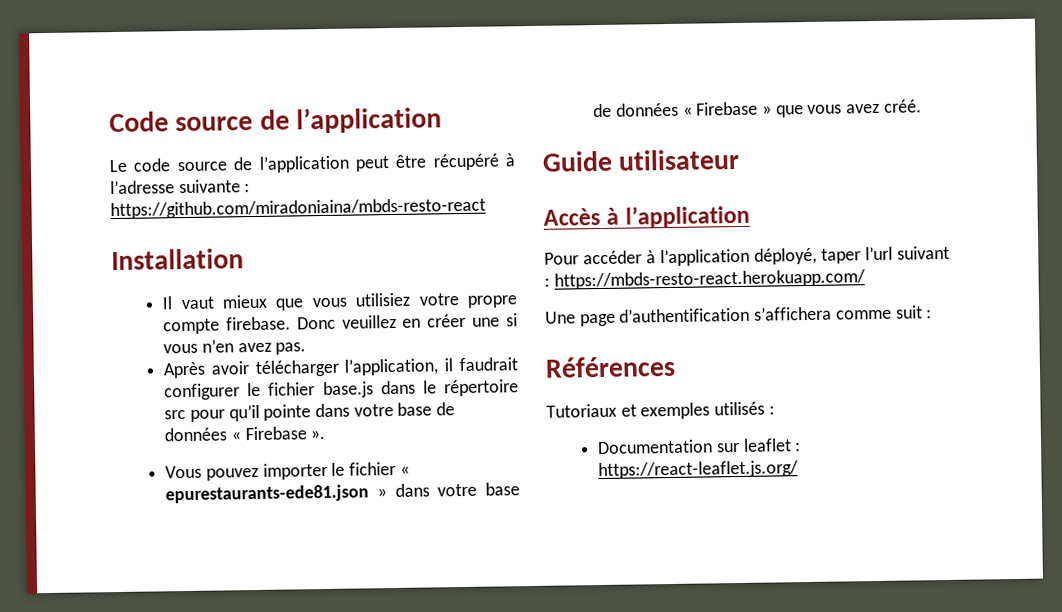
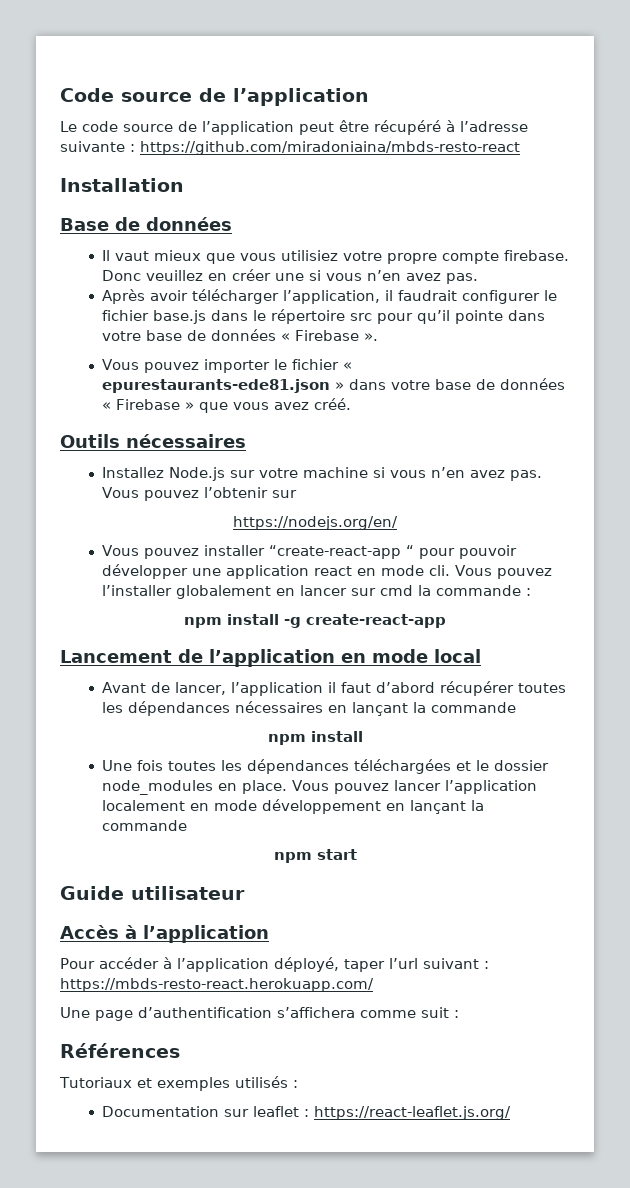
+ Base de données
+ Outils nécessaires
+ Installez Node.js sur votre machine si vous n’en avez pas. Vous pouvez l’obtenir sur
+ https://nodejs.org/en/
+ Vous pouvez installer “create-react-app “ pour pouvoir développer une application react en mode cli. Vous pouvez l’installer globalement en lancer sur cmd la commande :
+ npm install -g create-react-app
+ Lancement de l’application en mode local
+ Avant de lancer, l’application il faut d’abord récupérer toutes les dépendances nécessaires en lançant la commande
+ npm install
+ Une fois toutes les dépendances téléchargées et le dossier node_modules en place. Vous pouvez lancer l’application localement en mode développement en lançant la commande
+ npm start

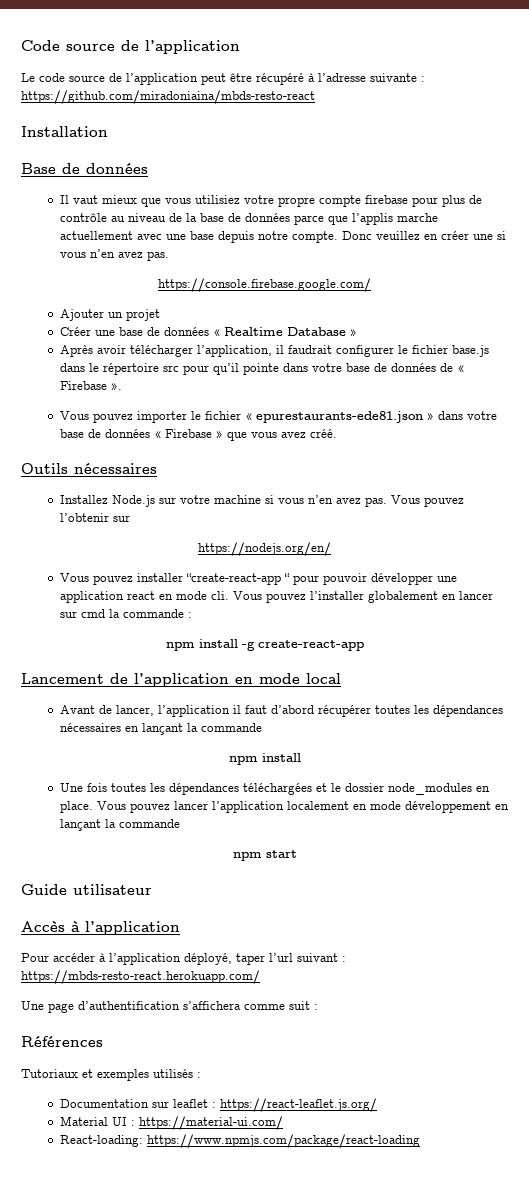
- Il vaut mieux que vous utilisiez votre propre compte firebase.
+ Il vaut mieux que vous utilisiez votre propre compte firebase pour plus de contrôle au niveau de la base de données parce que l’applis marche actuellement avec une base depuis notre compte.
+ https://console.firebase.google.com/
+ Ajouter un projet
+ Créer une base de données « Realtime Database »
- Après avoir télécharger l’application, il faudrait configurer le fichier base.js dans le répertoire src pour qu’il pointe dans votre base de données « Firebase ».
+ Après avoir télécharger l’application, il faudrait configurer le fichier base.js dans le répertoire src pour qu’il pointe dans votre base de données de « Firebase ».
+ Material UI : https://material-ui.com/
+ React-loading: https://www.npmjs.com/package/react-loading

